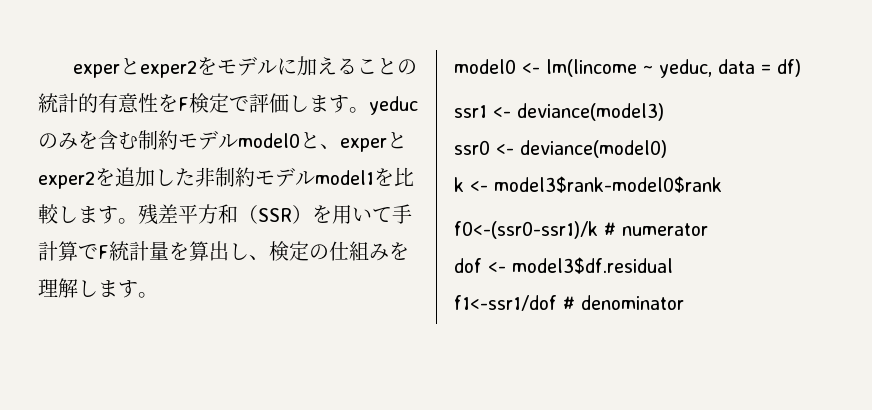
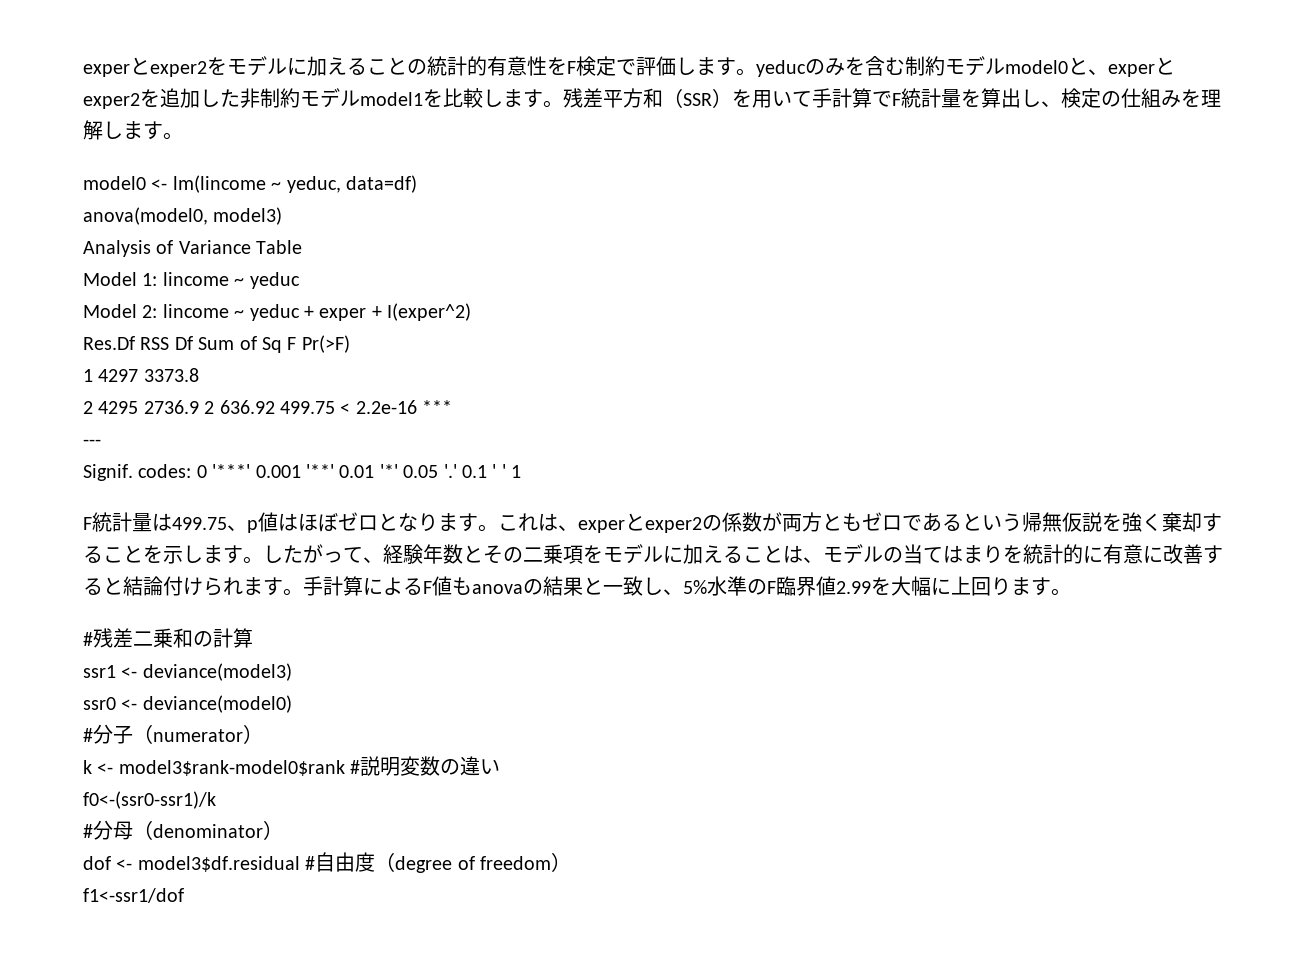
- model0 <- lm(lincome ~ yeduc, data = df)
+ model0 <- lm(lincome ~ yeduc, data=df)
+ anova(model0, model3)
+ Analysis of Variance Table
+ Model 1: lincome ~ yeduc
+ Model 2: lincome ~ yeduc + exper + I(exper^2)
+ Res.Df RSS Df Sum of Sq F Pr(>F)
+ 1 4297 3373.8
+ 2 4295 2736.9 2 636.92 499.75 < 2.2e-16 ***
+ ---
+ Signif. codes: 0 '***' 0.001 '**' 0.01 '*' 0.05 '.' 0.1 ' ' 1
+ F統計量は499.75、p値はほぼゼロとなります。これは、experとexper2の係数が両方ともゼロであるという帰無仮説を強く棄却することを示します。したがって、経験年数とその二乗項をモデルに加えることは、モデルの当てはまりを統計的に有意に改善すると結論付けられます。手計算によるF値もanovaの結果と一致し、5%水準のF臨界値2.99を大幅に上回ります。
+ #残差二乗和の計算
+ #分子（numerator）
- k <- model3$rank-model0$rank
- f0<-(ssr0-ssr1)/k # numerator
- dof <- model3$df.residual
+ k <- model3$rank-model0$rank #説明変数の違い
+ f0<-(ssr0-ssr1)/k
+ #分母（denominator）
+ dof <- model3$df.residual #自由度（degree of freedom）
- f1<-ssr1/dof # denominator
+ f1<-ssr1/dof

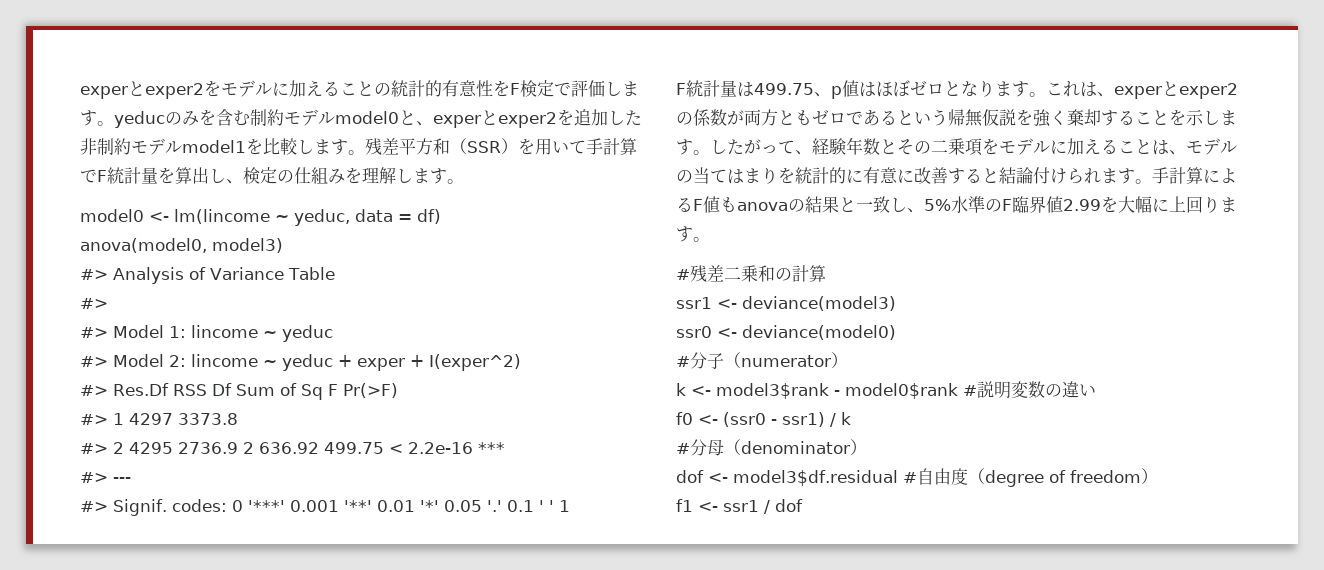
- model0 <- lm(lincome ~ yeduc, data=df)
+ model0 <- lm(lincome ~ yeduc, data = df)
- Analysis of Variance Table
- Model 1: lincome ~ yeduc
+ #> Analysis of Variance Table
+ #>
+ #> Model 1: lincome ~ yeduc
- Model 2: lincome ~ yeduc + exper + I(exper^2)
+ #> Model 2: lincome ~ yeduc + exper + I(exper^2)
- Res.Df RSS Df Sum of Sq F Pr(>F)
+ #> Res.Df RSS Df Sum of Sq F Pr(>F)
- 1 4297 3373.8
+ #> 1 4297 3373.8
- 2 4295 2736.9 2 636.92 499.75 < 2.2e-16 ***
+ #> 2 4295 2736.9 2 636.92 499.75 < 2.2e-16 ***
- ---
+ #> ---
- Signif. codes: 0 '***' 0.001 '**' 0.01 '*' 0.05 '.'
+ #> Signif. codes: 0 '***' 0.001 '**' 0.01 '*' 0.05 '.'
- k <- model3$rank-model0$rank #説明変数の違い
+ k <- model3$rank - model0$rank #説明変数の違い
- f0<-(ssr0-ssr1)/k
+ f0 <- (ssr0 - ssr1) / k
- f1<-ssr1/dof
+ f1 <- ssr1 / dof

